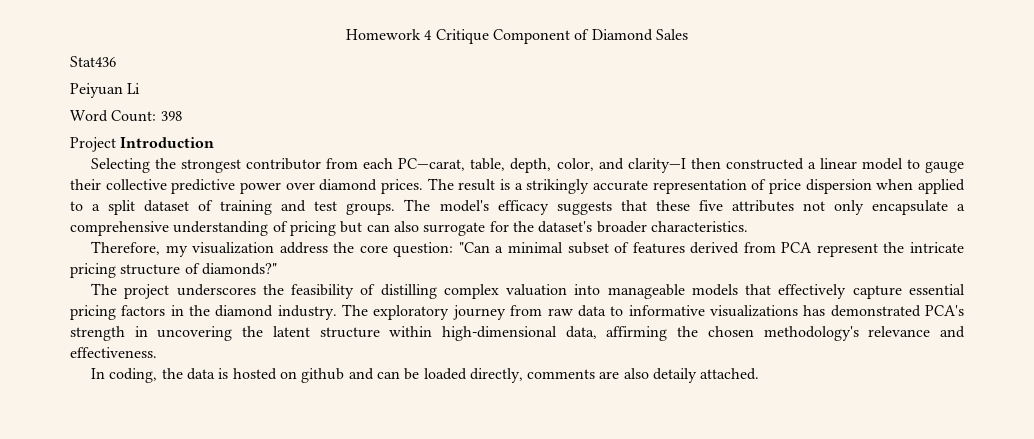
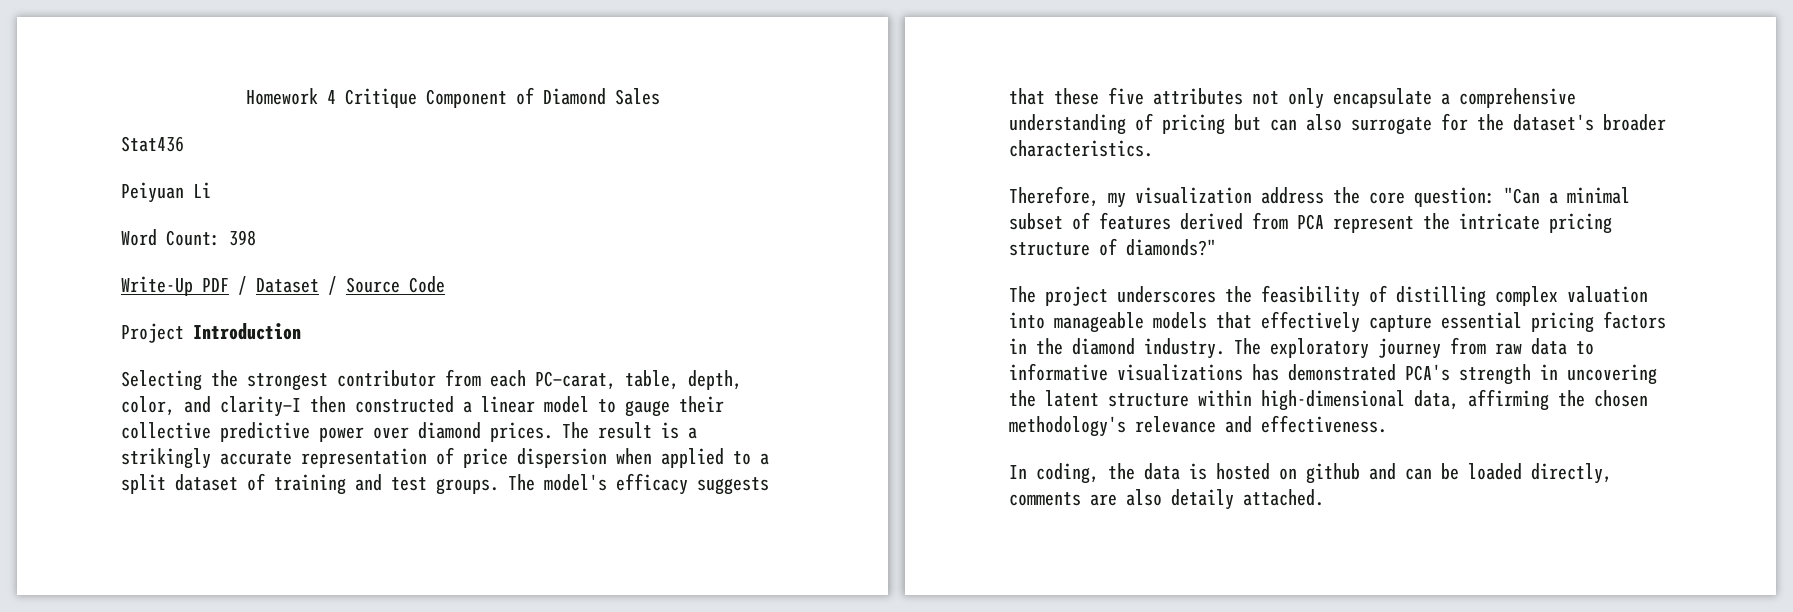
+ Write-Up PDF / Dataset / Source Code

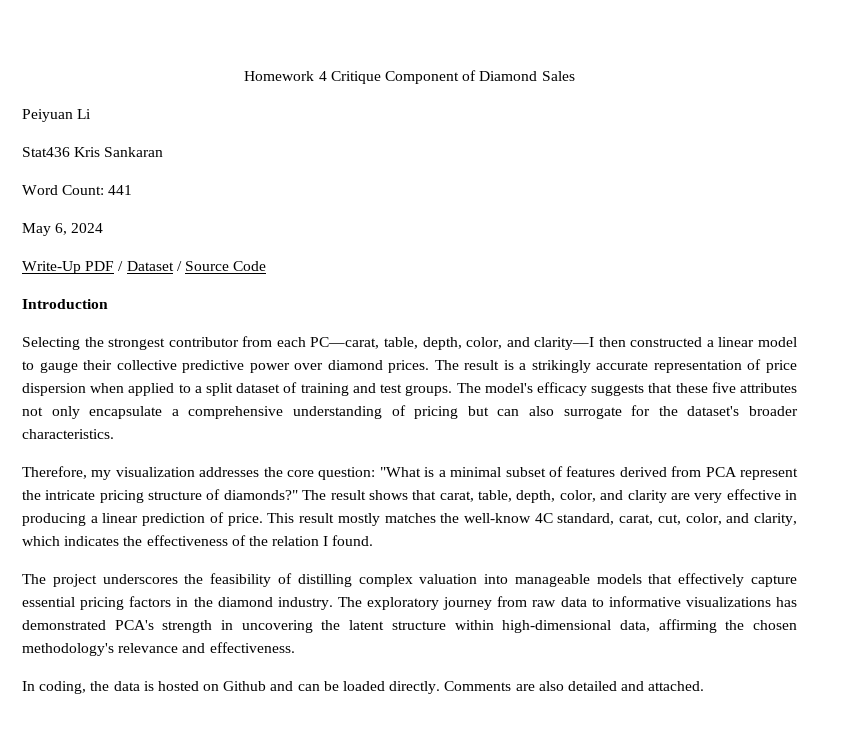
- Stat436
+ Stat436 Kris Sankaran
- Word Count: 398
+ Word Count: 441
+ May 6, 2024
- Project Introduction
+ Introduction
- Therefore, my visualization address the core question: "Can a minimal subset of features derived from PCA represent the intricate pricing structure of diamonds?"
+ Therefore, my visualization addresses the core question: "What is a minimal subset of features derived from PCA represent the intricate pricing structure of diamonds?" The result shows that carat, table, depth, color, and clarity are very effective in producing a linear prediction of price. This result mostly matches the well-know 4C standard, carat, cut, color, and clarity, which indicates the effectiveness of the relation I found.
- In coding, the data is hosted on github and can be loaded directly, comments are also detaily attached.
+ In coding, the data is hosted on Github and can be loaded directly. Comments are also detailed and attached.

